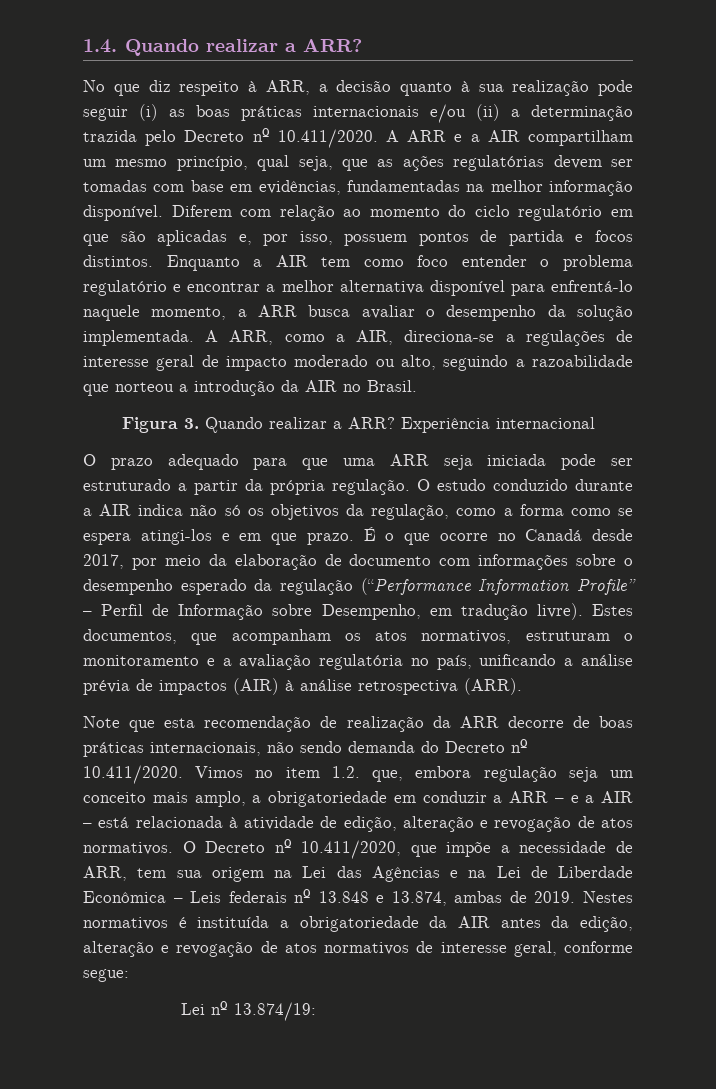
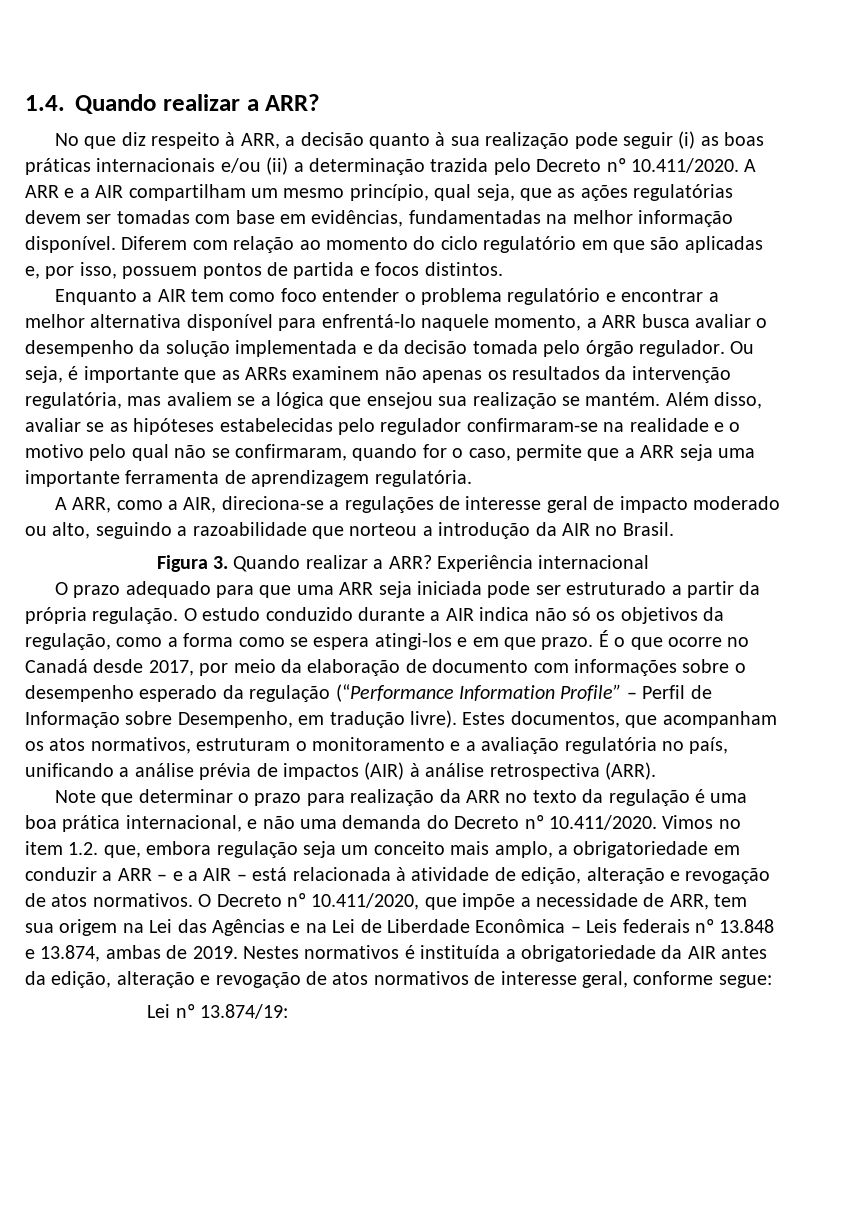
- Diferem com relação ao momento do ciclo regulatório em que são aplicadas e, por isso, possuem pontos de partida e focos distintos. Enquanto a AIR tem como foco entender o problema regulatório e encontrar a melhor alternativa disponível para enfrentá-lo naquele momento, a ARR busca avaliar o desempenho da solução implementada. A ARR, como a AIR, direciona-se a regulações de interesse geral de impacto moderado ou alto, seguindo a razoabilidade que norteou a introdução da AIR no Brasil.
+ Diferem com relação ao momento do ciclo regulatório em que são aplicadas e, por isso, possuem pontos de partida e focos distintos.
+ Enquanto a AIR tem como foco entender o problema regulatório e encontrar a melhor alternativa disponível para enfrentá-lo naquele momento, a ARR busca avaliar o desempenho da solução implementada e da decisão tomada pelo órgão regulador. Ou seja, é importante que as ARRs examinem não apenas os resultados da intervenção regulatória, mas avaliem se a lógica que ensejou sua realização se mantém. Além disso, avaliar se as hipóteses estabelecidas pelo regulador confirmaram-se na realidade e o motivo pelo qual não se confirmaram, quando for o caso, permite que a ARR seja uma importante ferramenta de aprendizagem regulatória.
+ A ARR, como a AIR, direciona-se a regulações de interesse geral de impacto moderado ou alto, seguindo a razoabilidade que norteou a introdução da AIR no Brasil.
- Note que esta recomendação de realização da ARR decorre de boas práticas internacionais, não sendo demanda do Decreto nº 10.411/2020. Vimos no item 1.2. que, embora regulação seja um conceito mais amplo, a obrigatoriedade em conduzir a ARR – e a AIR – está relacionada à atividade de edição, alteração e revogação de atos normativos.
+ Note que determinar o prazo para realização da ARR no texto da regulação é uma boa prática internacional, e não uma demanda do Decreto nº 10.411/2020. Vimos no item 1.2. que, embora regulação seja um conceito mais amplo, a obrigatoriedade em conduzir a ARR – e a AIR – está relacionada à atividade de edição, alteração e revogação de atos normativos.

